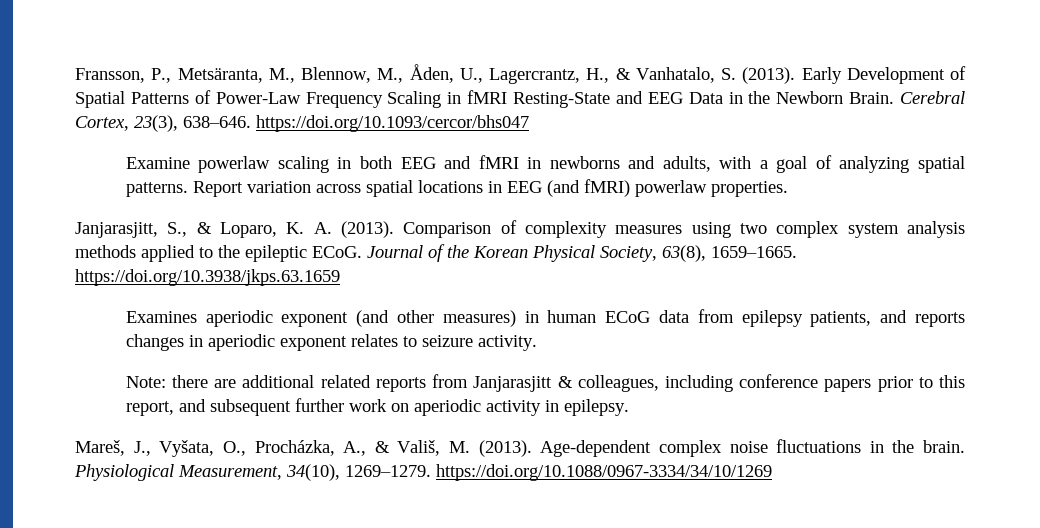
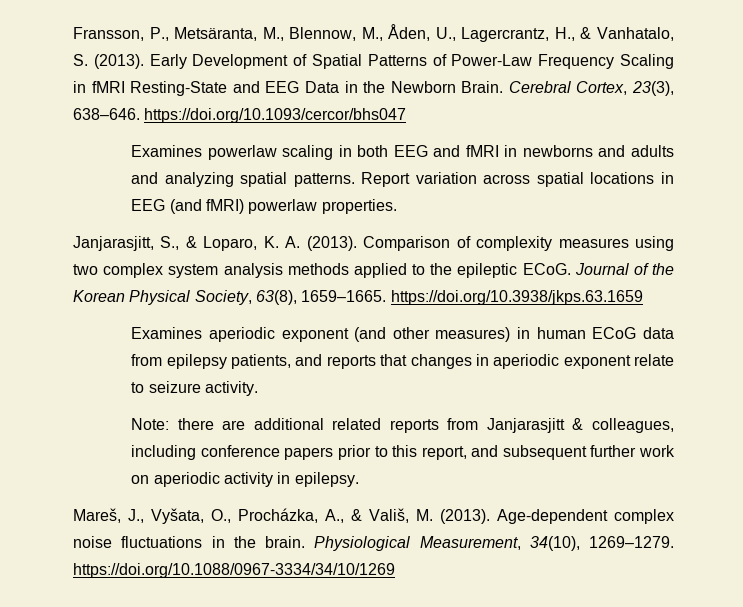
- Examine powerlaw scaling in both EEG and fMRI in newborns and adults, with a goal of analyzing spatial patterns.
+ Examines powerlaw scaling in both EEG and fMRI in newborns and adults and analyzing spatial patterns.
- Examines aperiodic exponent (and other measures) in human ECoG data from epilepsy patients, and reports changes in aperiodic exponent relates to seizure activity.
+ Examines aperiodic exponent (and other measures) in human ECoG data from epilepsy patients, and reports that changes in aperiodic exponent relate to seizure activity.

